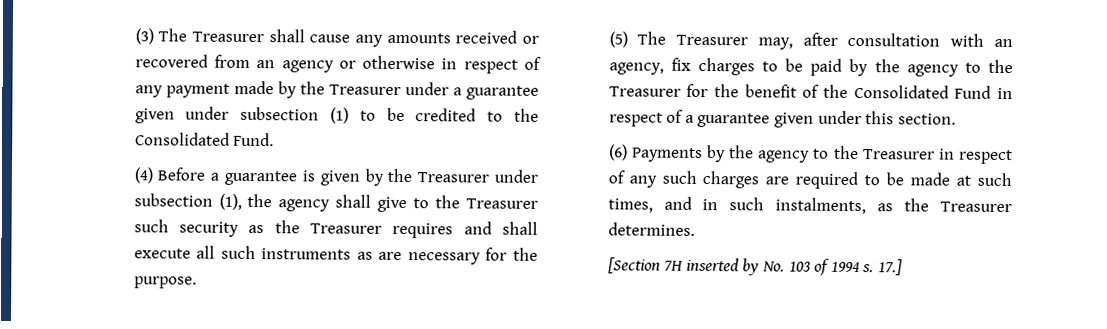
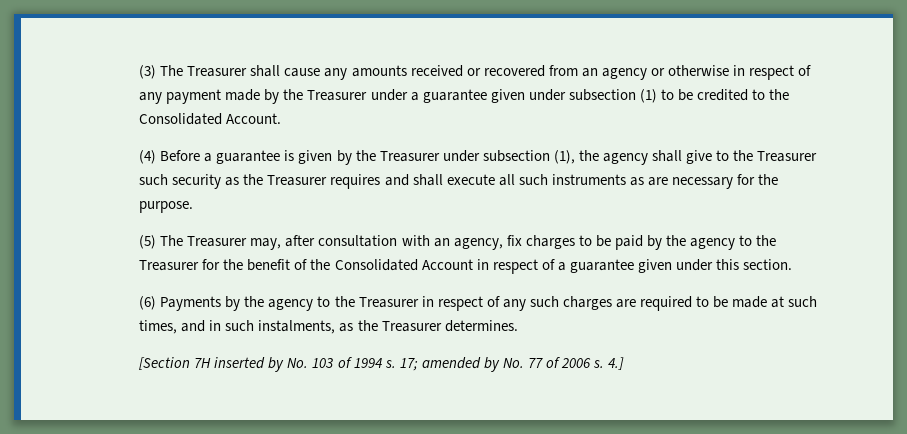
- (3) The Treasurer shall cause any amounts received or recovered from an agency or otherwise in respect of any payment made by the Treasurer under a guarantee given under subsection (1) to be credited to the Consolidated Fund.
+ (3) The Treasurer shall cause any amounts received or recovered from an agency or otherwise in respect of any payment made by the Treasurer under a guarantee given under subsection (1) to be credited to the Consolidated Account.
- (5) The Treasurer may, after consultation with an agency, fix charges to be paid by the agency to the Treasurer for the benefit of the Consolidated Fund in respect of a guarantee given under this section.
+ (5) The Treasurer may, after consultation with an agency, fix charges to be paid by the agency to the Treasurer for the benefit of the Consolidated Account in respect of a guarantee given under this section.
- 17.]
+ 17; amended by No. 77 of 2006 s. 4.]

